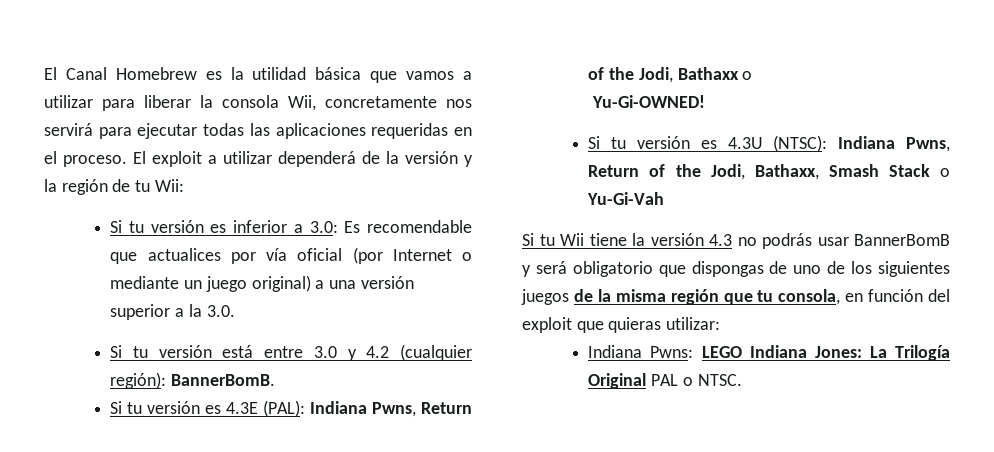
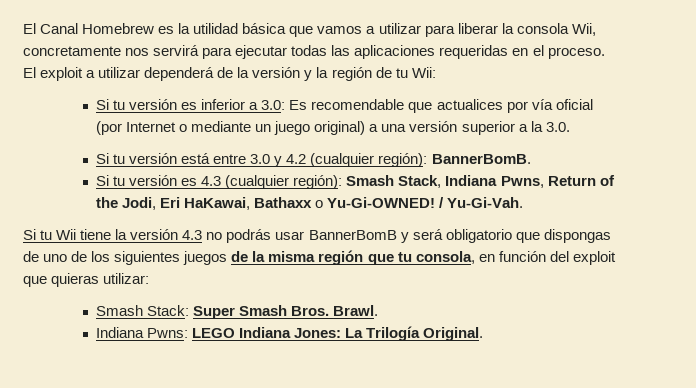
- Si tu versión es 4.3E (PAL): Indiana Pwns, Return of the Jodi, Bathaxx o
- Yu-Gi-OWNED!
- Si tu versión es 4.3U (NTSC): Indiana Pwns, Return of the Jodi, Bathaxx, Smash Stack o Yu-Gi-Vah
+ Si tu versión es 4.3 (cualquier región): Smash Stack, Indiana Pwns, Return of the Jodi, Eri HaKawai, Bathaxx o Yu-Gi-OWNED! / Yu-Gi-Vah.
+ Smash Stack: Super Smash Bros. Brawl.
- Indiana Pwns: LEGO Indiana Jones: La Trilogía Original PAL o NTSC.
+ Indiana Pwns: LEGO Indiana Jones: La Trilogía Original.

